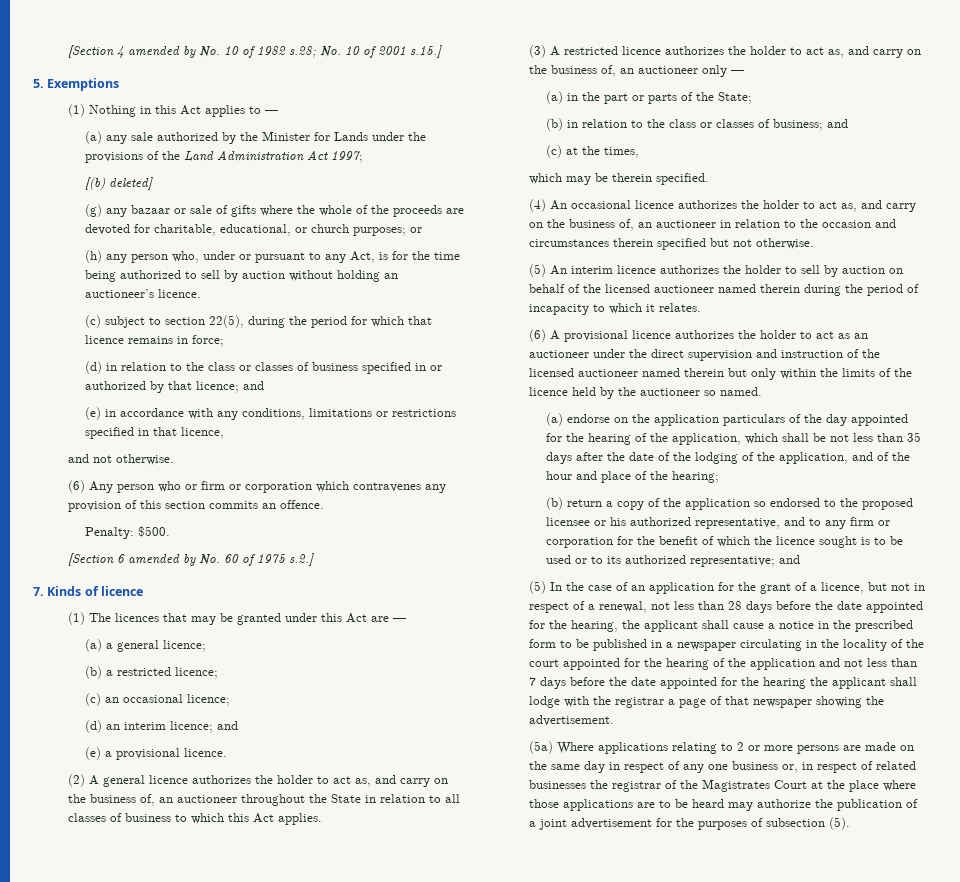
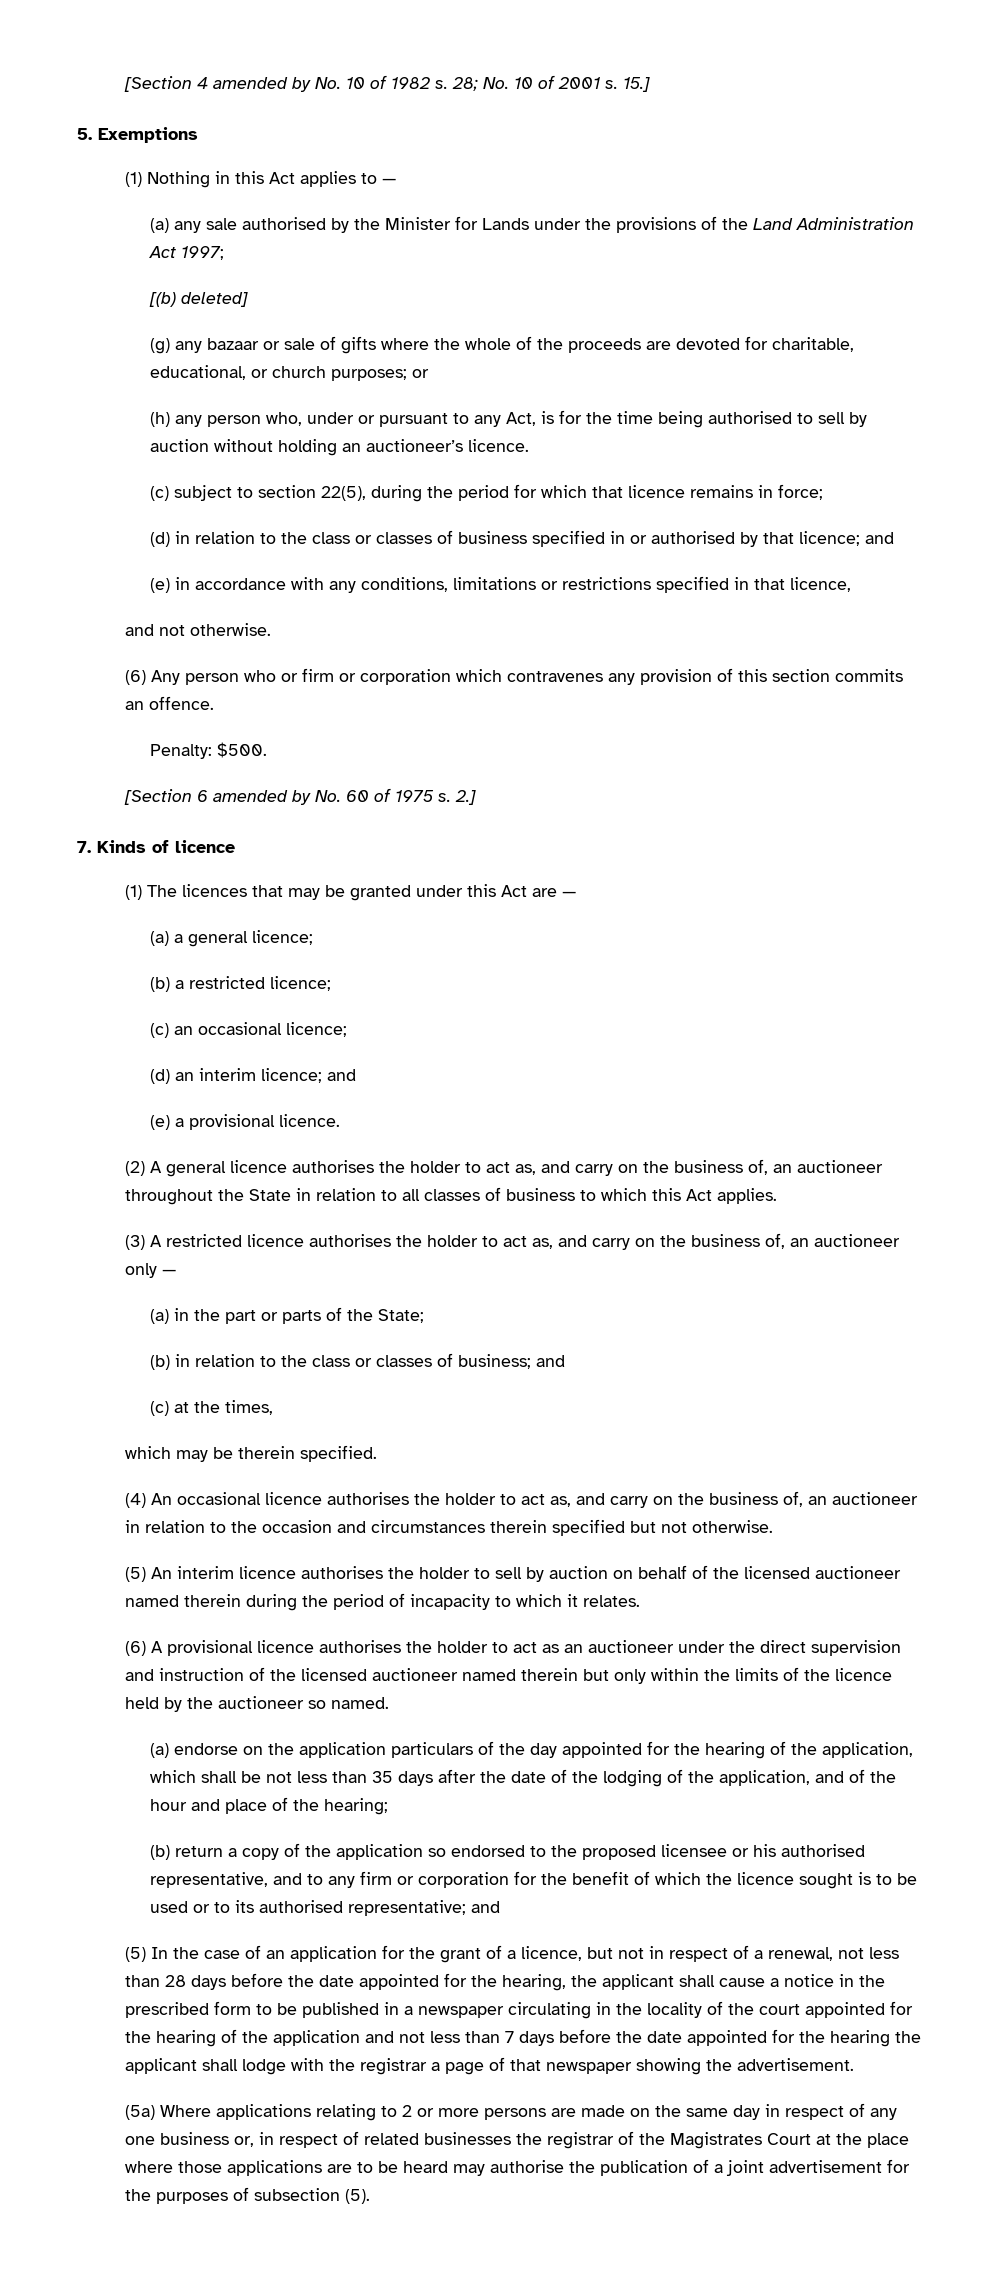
- [Section 4 amended by No. 10 of 1982 s.28; No. 10 of 2001 s.15.]
+ [Section 4 amended by No. 10 of 1982 s. 28; No. 10 of 2001 s. 15.]
- (a) any sale authorized by the Minister for Lands under the provisions of the Land Administration Act 1997;
+ (a) any sale authorised by the Minister for Lands under the provisions of the Land Administration Act 1997;
- (h) any person who, under or pursuant to any Act, is for the time being authorized to sell by auction without holding an auctioneer’s licence.
+ (h) any person who, under or pursuant to any Act, is for the time being authorised to sell by auction without holding an auctioneer’s licence.
- (d) in relation to the class or classes of business specified in or authorized by that licence; and
+ (d) in relation to the class or classes of business specified in or authorised by that licence; and
- [Section 6 amended by No. 60 of 1975 s.2.]
+ [Section 6 amended by No. 60 of 1975 s. 2.]
- (2) A general licence authorizes the holder to act as, and carry on the business of, an auctioneer throughout the State in relation to all classes of business to which this Act applies.
+ (2) A general licence authorises the holder to act as, and carry on the business of, an auctioneer throughout the State in relation to all classes of business to which this Act applies.
- (3) A restricted licence authorizes the holder to act as, and carry on the business of, an auctioneer only —
+ (3) A restricted licence authorises the holder to act as, and carry on the business of, an auctioneer only —
- (4) An occasional licence authorizes the holder to act as, and carry on the business of, an auctioneer in relation to the occasion and circumstances therein specified but not otherwise.
+ (4) An occasional licence authorises the holder to act as, and carry on the business of, an auctioneer in relation to the occasion and circumstances therein specified but not otherwise.
- (5) An interim licence authorizes the holder to sell by auction on behalf of the licensed auctioneer named therein during the period of incapacity to which it relates.
+ (5) An interim licence authorises the holder to sell by auction on behalf of the licensed auctioneer named therein during the period of incapacity to which it relates.
- (6) A provisional licence authorizes the holder to act as an auctioneer under the direct supervision and instruction of the licensed auctioneer named therein but only within the limits of the licence held by the auctioneer so named.
+ (6) A provisional licence authorises the holder to act as an auctioneer under the direct supervision and instruction of the licensed auctioneer named therein but only within the limits of the licence held by the auctioneer so named.
- (b) return a copy of the application so endorsed to the proposed licensee or his authorized representative, and to any firm or corporation for the benefit of which the licence sought is to be used or to its authorized representative; and
+ (b) return a copy of the application so endorsed to the proposed licensee or his authorised representative, and to any firm or corporation for the benefit of which the licence sought is to be used or to its authorised representative; and
- (5a) Where applications relating to 2 or more persons are made on the same day in respect of any one business or, in respect of related businesses the registrar of the Magistrates Court at the place where those applications are to be heard may authorize the publication of a joint advertisement for the purposes of subsection (5).
+ (5a) Where applications relating to 2 or more persons are made on the same day in respect of any one business or, in respect of related businesses the registrar of the Magistrates Court at the place where those applications are to be heard may authorise the publication of a joint advertisement for the purposes of subsection (5).

